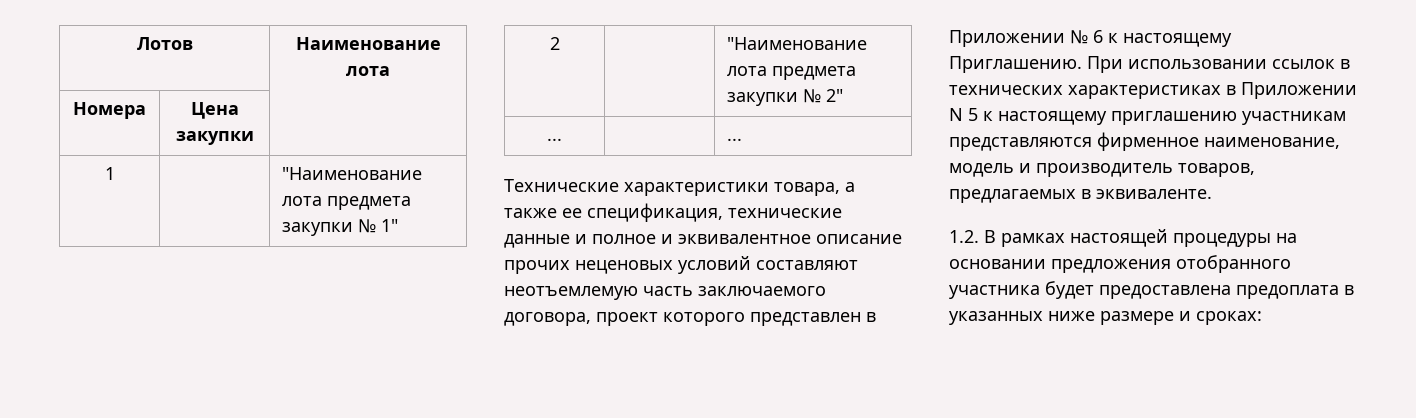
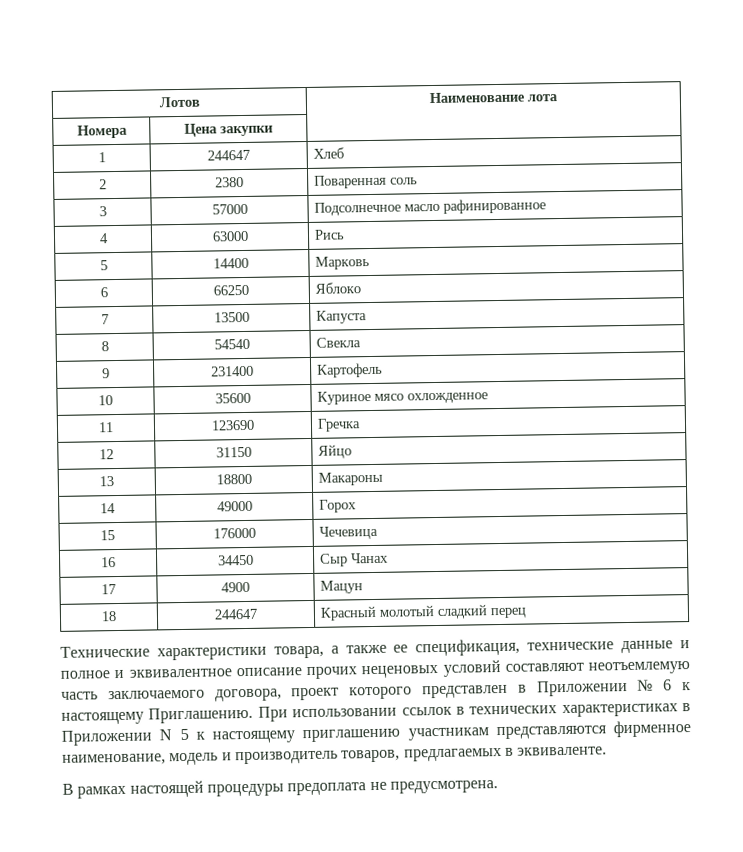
- 1 | | "Наименование лота предмета закупки № 1"
- 2 | | "Наименование лота предмета закупки № 2"
- ... | | ...
+ 1 | 244647 | Хлеб
+ 2 | 2380 | Поваренная соль
+ 3 | 57000 | Подсолнечное масло рафинированное
+ 4 | 63000 | Рись
+ 5 | 14400 | Марковь
+ 6 | 66250 | Яблоко
+ 7 | 13500 | Капуста
+ 8 | 54540 | Свекла
+ 9 | 231400 | Картофель
+ 10 | 35600 | Куриное мясо охложденное
+ 11 | 123690 | Гречка
+ 12 | 31150 | Яйцо
+ 13 | 18800 | Макароны
+ 14 | 49000 | Горох
+ 15 | 176000 | Чечевица
+ 16 | 34450 | Сыр Чанах
+ 17 | 4900 | Мацун
+ 18 | 244647 | Красный молотый сладкий перец
- 1.2. В рамках настоящей процедуры на основании предложения отобранного участника будет предоставлена предоплата в указанных ниже размере и сроках:
+ В рамках настоящей процедуры предоплата не предусмотрена.

